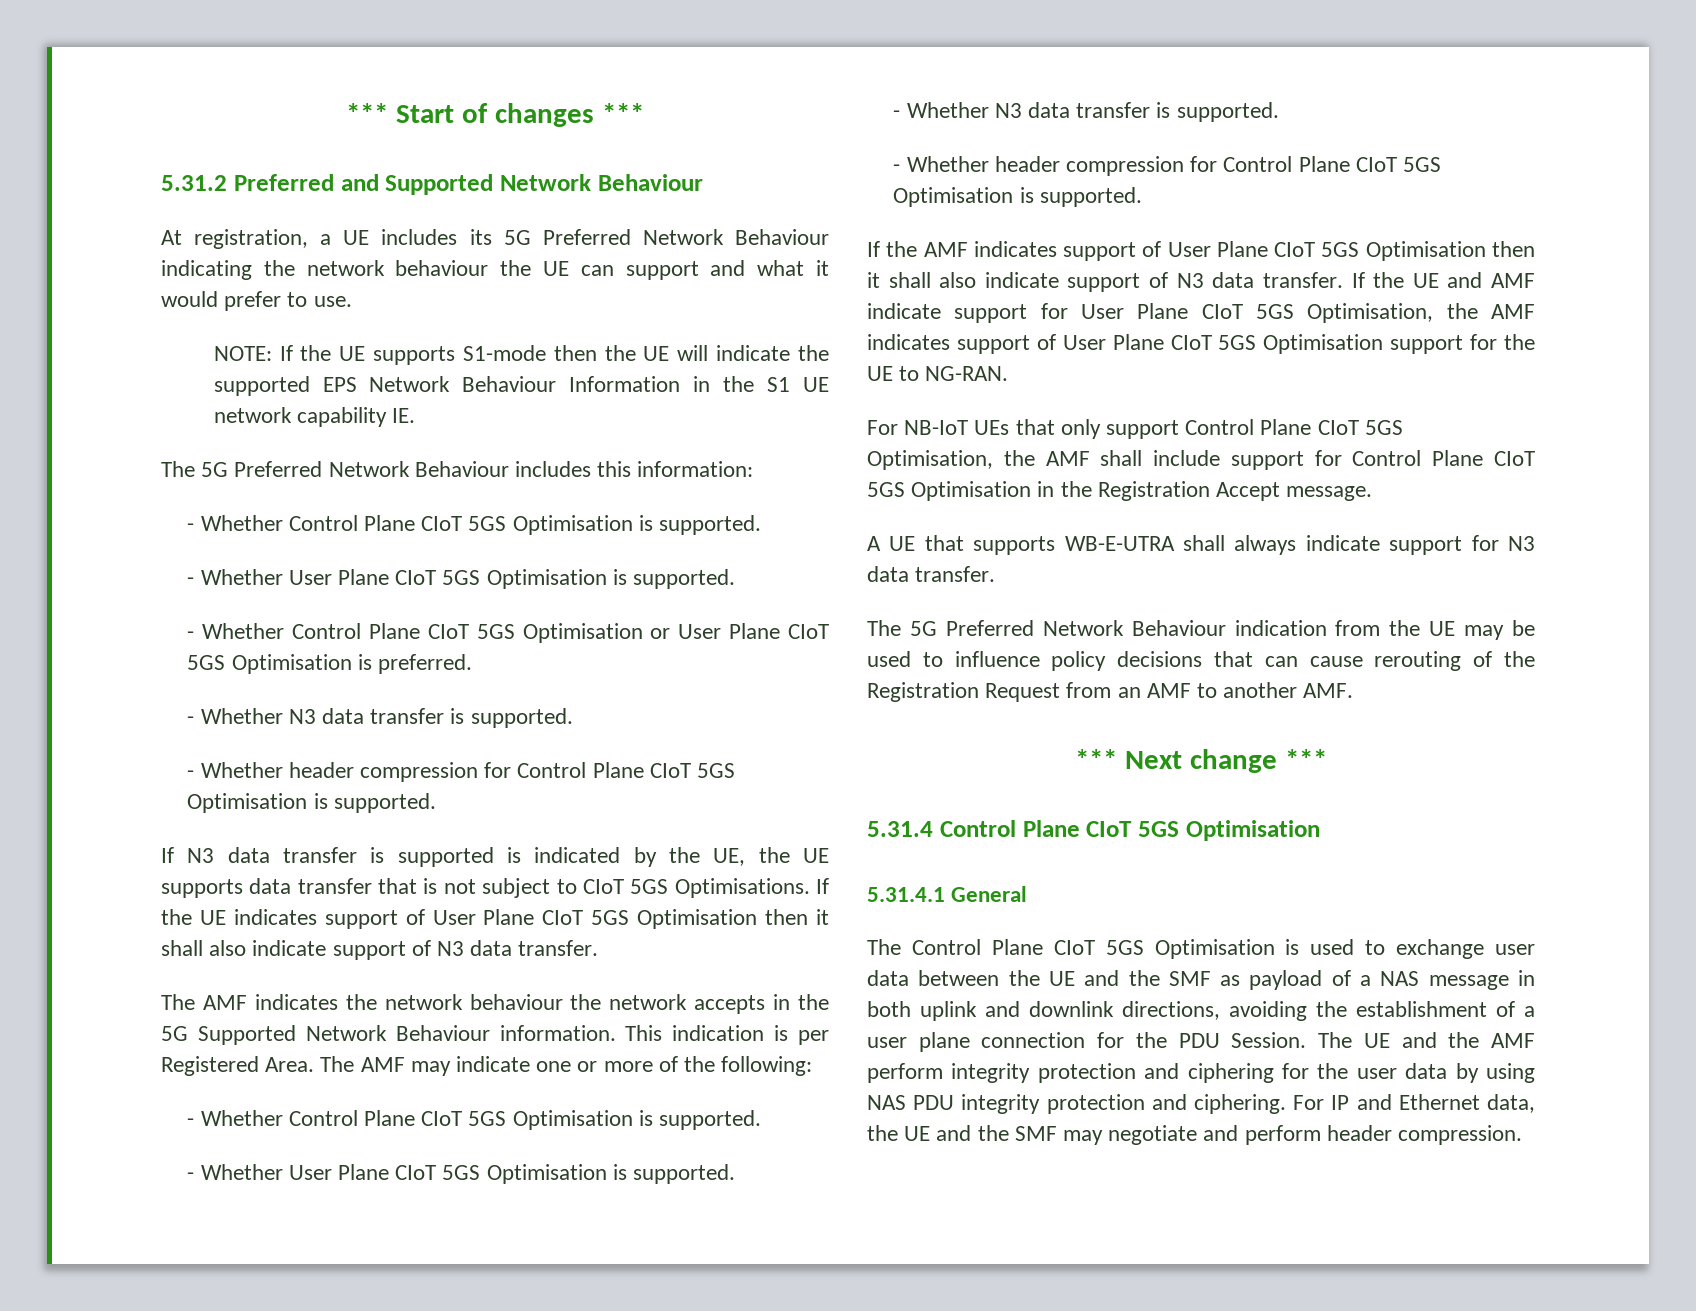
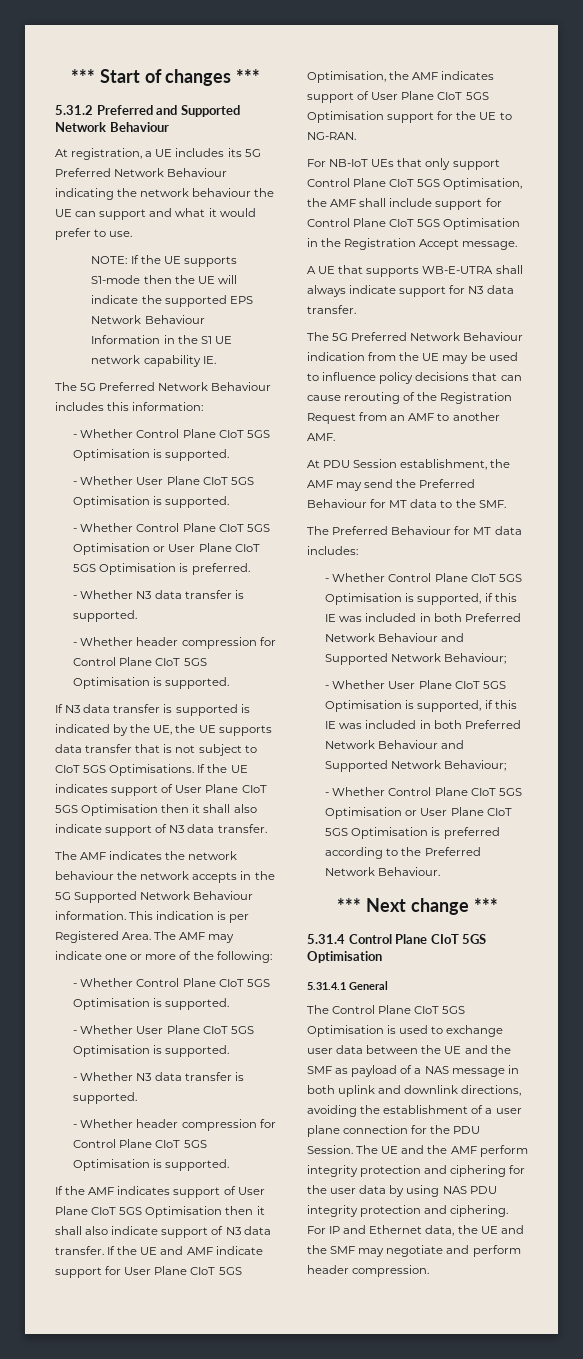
+ At PDU Session establishment, the AMF may send the Preferred Behaviour for MT data to the SMF.
+ The Preferred Behaviour for MT data includes:
+ - Whether Control Plane CIoT 5GS Optimisation is supported, if this IE was included in both Preferred Network Behaviour and Supported Network Behaviour;
+ - Whether User Plane CIoT 5GS Optimisation is supported, if this IE was included in both Preferred Network Behaviour and Supported Network Behaviour;
+ - Whether Control Plane CIoT 5GS Optimisation or User Plane CIoT 5GS Optimisation is preferred according to the Preferred Network Behaviour.

